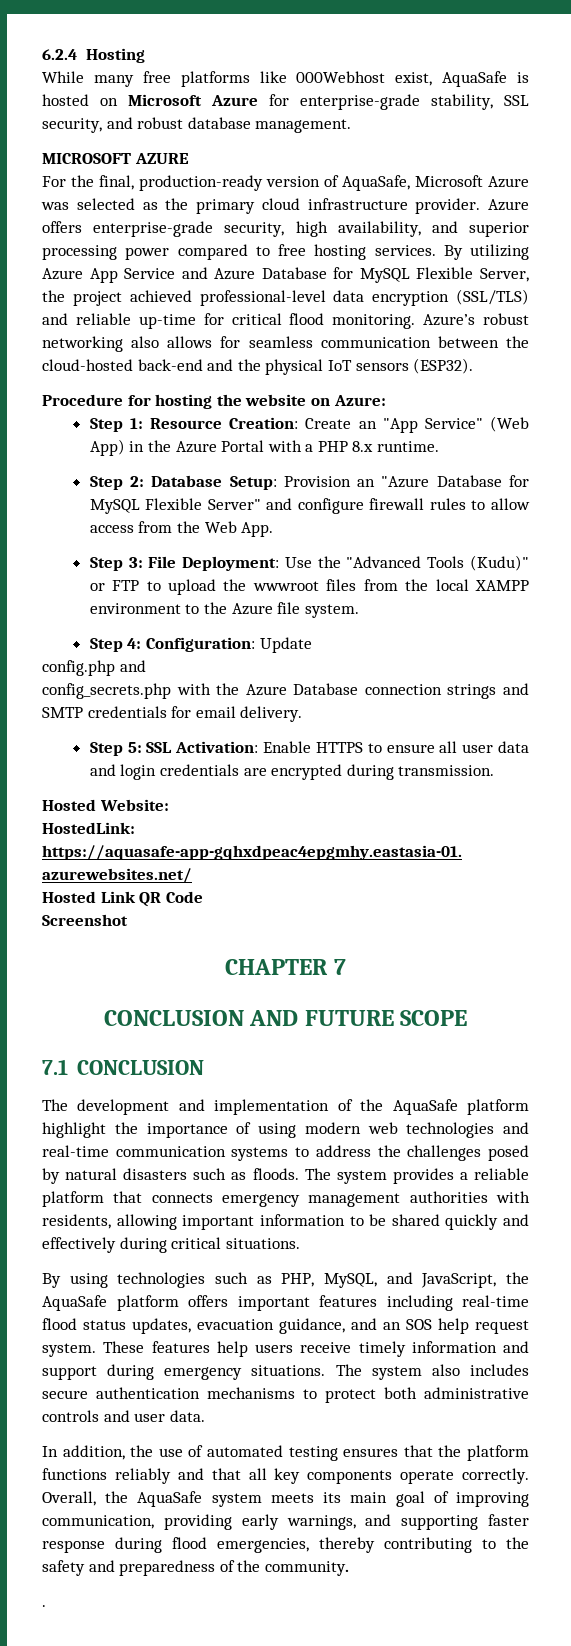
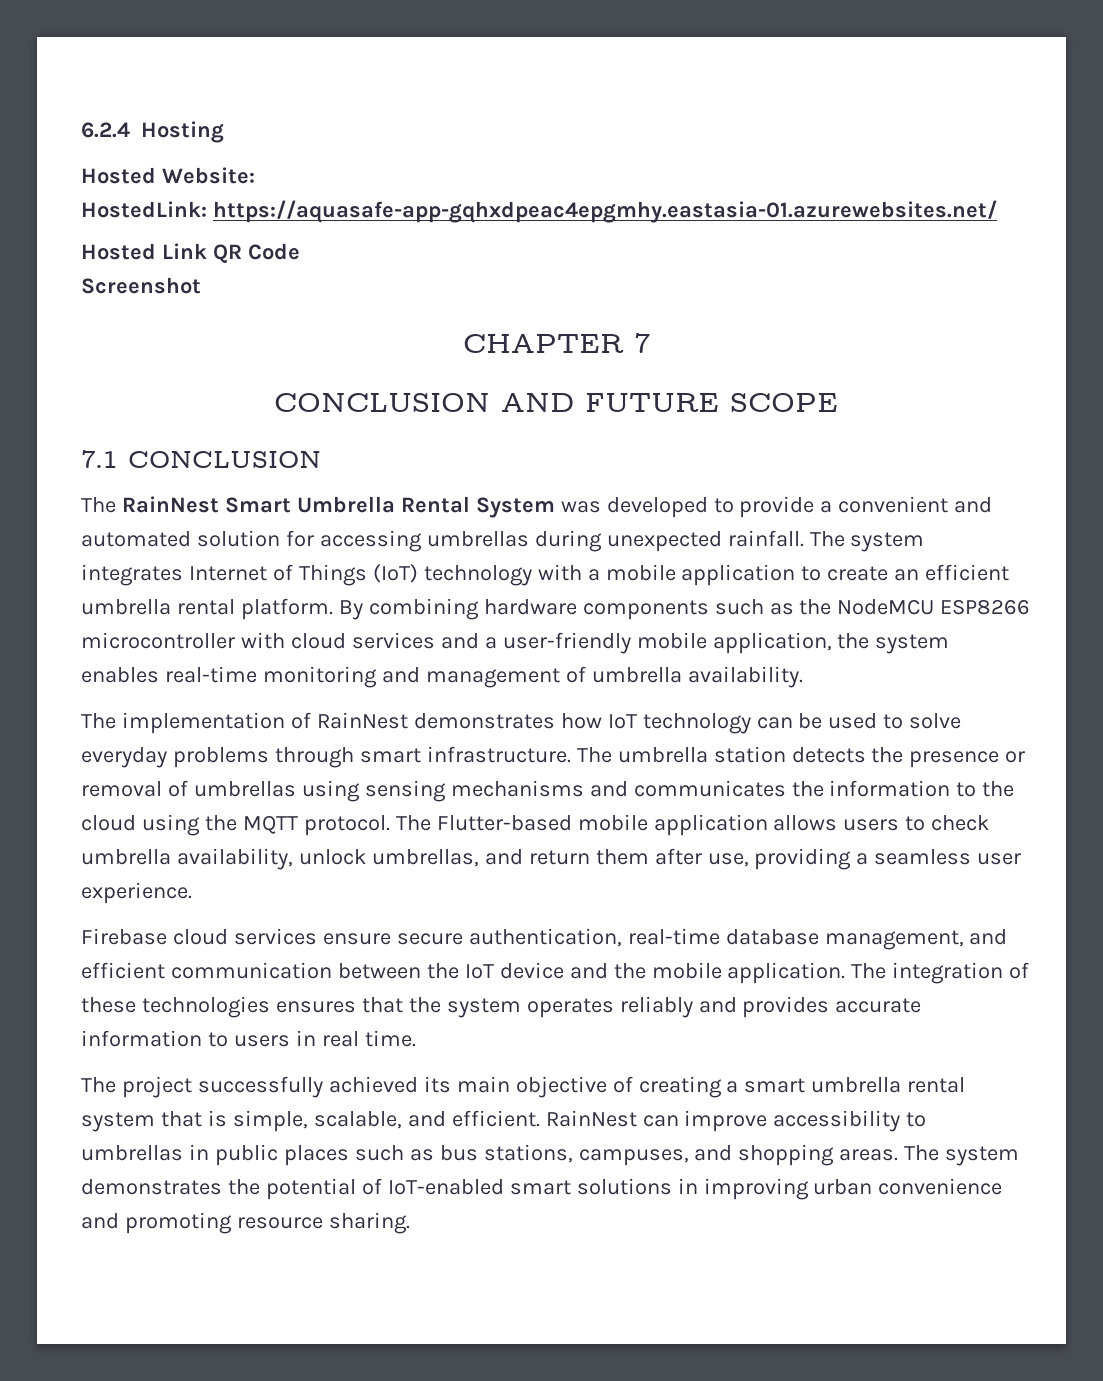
- While many free platforms like 000Webhost exist, AquaSafe is hosted on Microsoft Azure for enterprise-grade stability, SSL security, and robust database management.
- MICROSOFT AZURE
- For the final, production-ready version of AquaSafe, Microsoft Azure was selected as the primary cloud infrastructure provider. Azure offers enterprise-grade security, high availability, and superior processing power compared to free hosting services. By utilizing Azure App Service and Azure Database for MySQL Flexible Server, the project achieved professional-level data encryption (SSL/TLS) and reliable up-time for critical flood monitoring. Azure’s robust networking also allows for seamless communication between the cloud-hosted back-end and the physical IoT sensors (ESP32).
- Procedure for hosting the website on Azure:
- Step 1: Resource Creation: Create an "App Service" (Web App) in the Azure Portal with a PHP 8.x runtime.
- Step 2: Database Setup: Provision an "Azure Database for MySQL Flexible Server" and configure firewall rules to allow access from the Web App.
- Step 3: File Deployment: Use the "Advanced Tools (Kudu)" or FTP to upload the wwwroot files from the local XAMPP environment to the Azure file system.
- Step 4: Configuration: Update
- config.php and
- config_secrets.php with the Azure Database connection strings and SMTP credentials for email delivery.
- Step 5: SSL Activation: Enable HTTPS to ensure all user data and login credentials are encrypted during transmission.
- The development and implementation of the AquaSafe platform highlight the importance of using modern web technologies and real-time communication systems to address the challenges posed by natural disasters such as floods. The system provides a reliable platform that connects emergency management authorities with residents, allowing important information to be shared quickly and effectively during critical situations.
- By using technologies such as PHP, MySQL, and JavaScript, the AquaSafe platform offers important features including real-time flood status updates, evacuation guidance, and an SOS help request system. These features help users receive timely information and support during emergency situations. The system also includes secure authentication mechanisms to protect both administrative controls and user data.
- In addition, the use of automated testing ensures that the platform functions reliably and that all key components operate correctly. Overall, the AquaSafe system meets its main goal of improving communication, providing early warnings, and supporting faster response during flood emergencies, thereby contributing to the safety and preparedness of the community.
- .
+ The RainNest Smart Umbrella Rental System was developed to provide a convenient and automated solution for accessing umbrellas during unexpected rainfall. The system integrates Internet of Things (IoT) technology with a mobile application to create an efficient umbrella rental platform. By combining hardware components such as the NodeMCU ESP8266 microcontroller with cloud services and a user-friendly mobile application, the system enables real-time monitoring and management of umbrella availability.
+ The implementation of RainNest demonstrates how IoT technology can be used to solve everyday problems through smart infrastructure. The umbrella station detects the presence or removal of umbrellas using sensing mechanisms and communicates the information to the cloud using the MQTT protocol. The Flutter-based mobile application allows users to check umbrella availability, unlock umbrellas, and return them after use, providing a seamless user experience.
+ Firebase cloud services ensure secure authentication, real-time database management, and efficient communication between the IoT device and the mobile application. The integration of these technologies ensures that the system operates reliably and provides accurate information to users in real time.
+ The project successfully achieved its main objective of creating a smart umbrella rental system that is simple, scalable, and efficient. RainNest can improve accessibility to umbrellas in public places such as bus stations, campuses, and shopping areas. The system demonstrates the potential of IoT-enabled smart solutions in improving urban convenience and promoting resource sharing.

